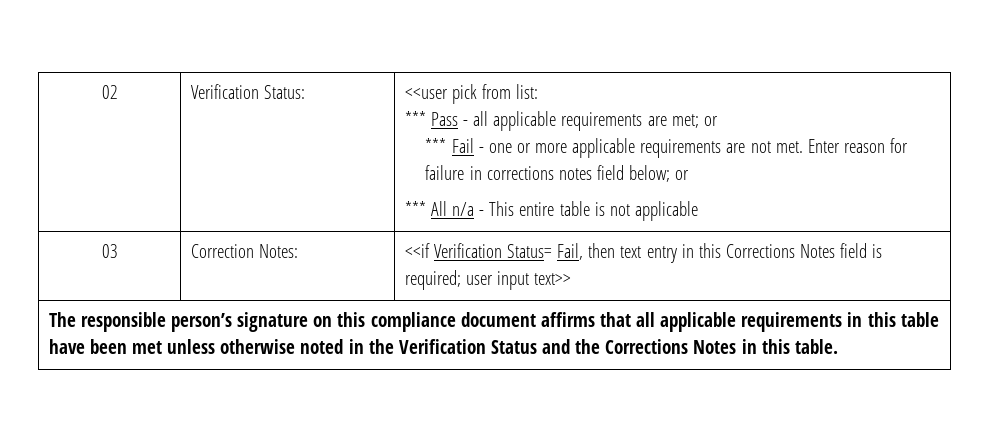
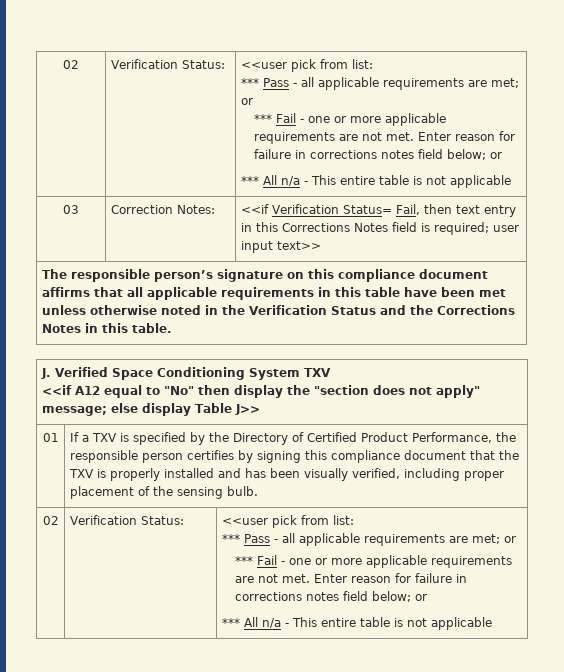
+ J. Verified Space Conditioning System TXV
+ <<if A12 equal to "No" then display the "section does not apply" message; else display Table J>>
+ 01 | If a TXV is specified by the Directory of Certified Product Performance, the responsible person certifies by signing this compliance document that the TXV is properly installed and has been visually verified, including proper placement of the sensing bulb.
+ 02 | Verification Status: | <<user pick from list:
+ *** Pass - all applicable requirements are met; or
+ *** Fail - one or more applicable requirements are not met. Enter reason for failure in corrections notes field below; or
+ *** All n/a - This entire table is not applicable

